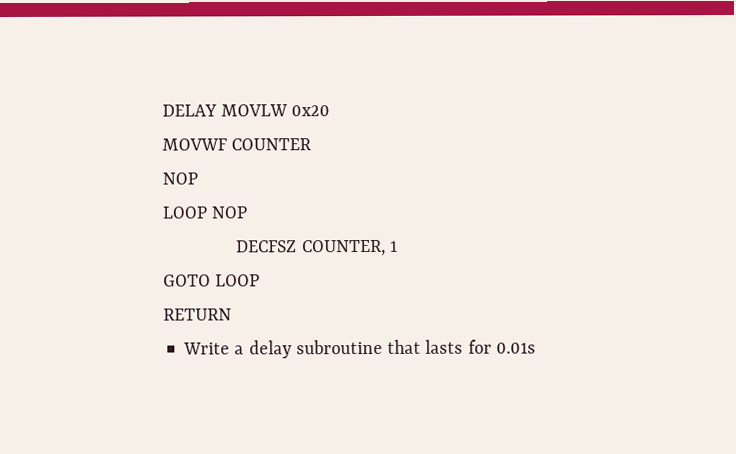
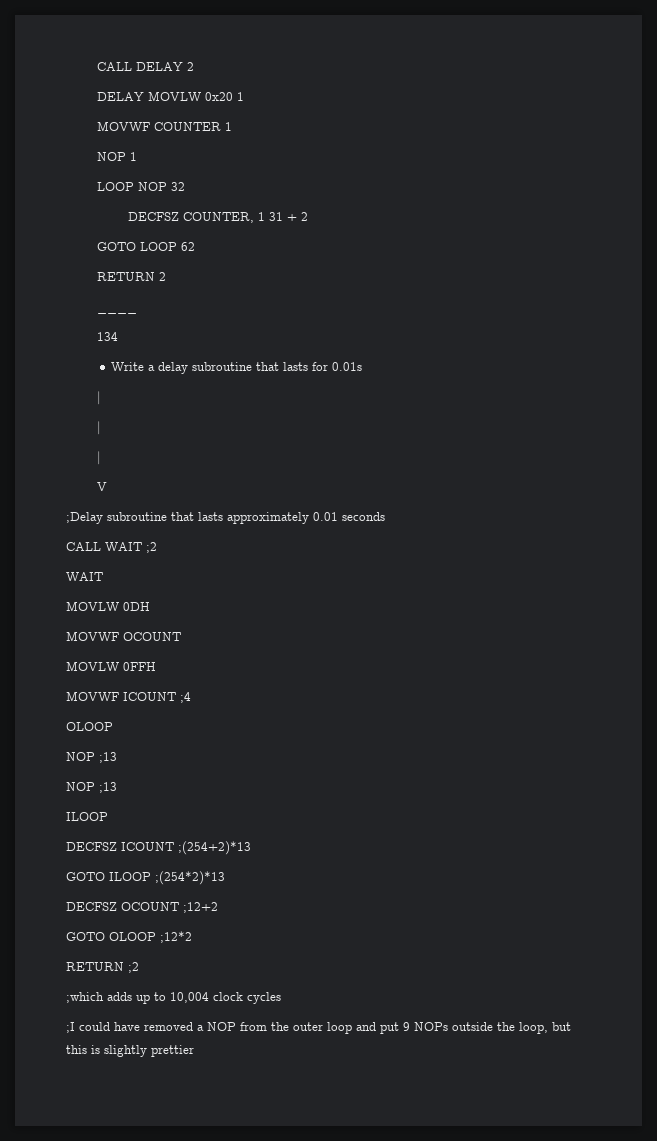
+ CALL DELAY 2
- DELAY MOVLW 0x20
+ DELAY MOVLW 0x20 1
- MOVWF COUNTER
- NOP
+ MOVWF COUNTER 1
+ NOP 1
- LOOP NOP
+ LOOP NOP 32
- DECFSZ COUNTER, 1
+ DECFSZ COUNTER, 1 31 + 2
- GOTO LOOP
- RETURN
+ GOTO LOOP 62
+ RETURN 2
+ ____
+ 134
  Write a delay subroutine that lasts for 0.01s
+ |
+ |
+ |
+ V
+ ;Delay subroutine that lasts approximately 0.01 seconds
+ CALL WAIT ;2
+ WAIT
+ MOVLW 0DH
+ MOVWF OCOUNT
+ MOVLW 0FFH
+ MOVWF ICOUNT ;4
+ OLOOP
+ NOP ;13
+ NOP ;13
+ ILOOP
+ DECFSZ ICOUNT ;(254+2)*13
+ GOTO ILOOP ;(254*2)*13
+ DECFSZ OCOUNT ;12+2
+ GOTO OLOOP ;12*2
+ RETURN ;2
+ ;which adds up to 10,004 clock cycles
+ ;I could have removed a NOP from the outer loop and put 9 NOPs outside the loop, but this is slightly prettier

